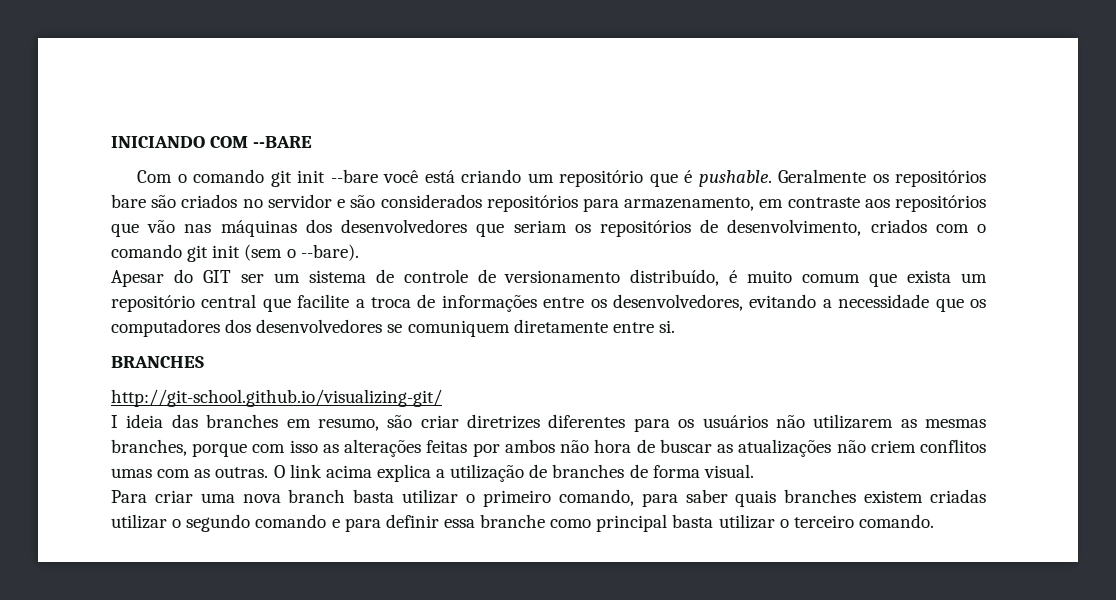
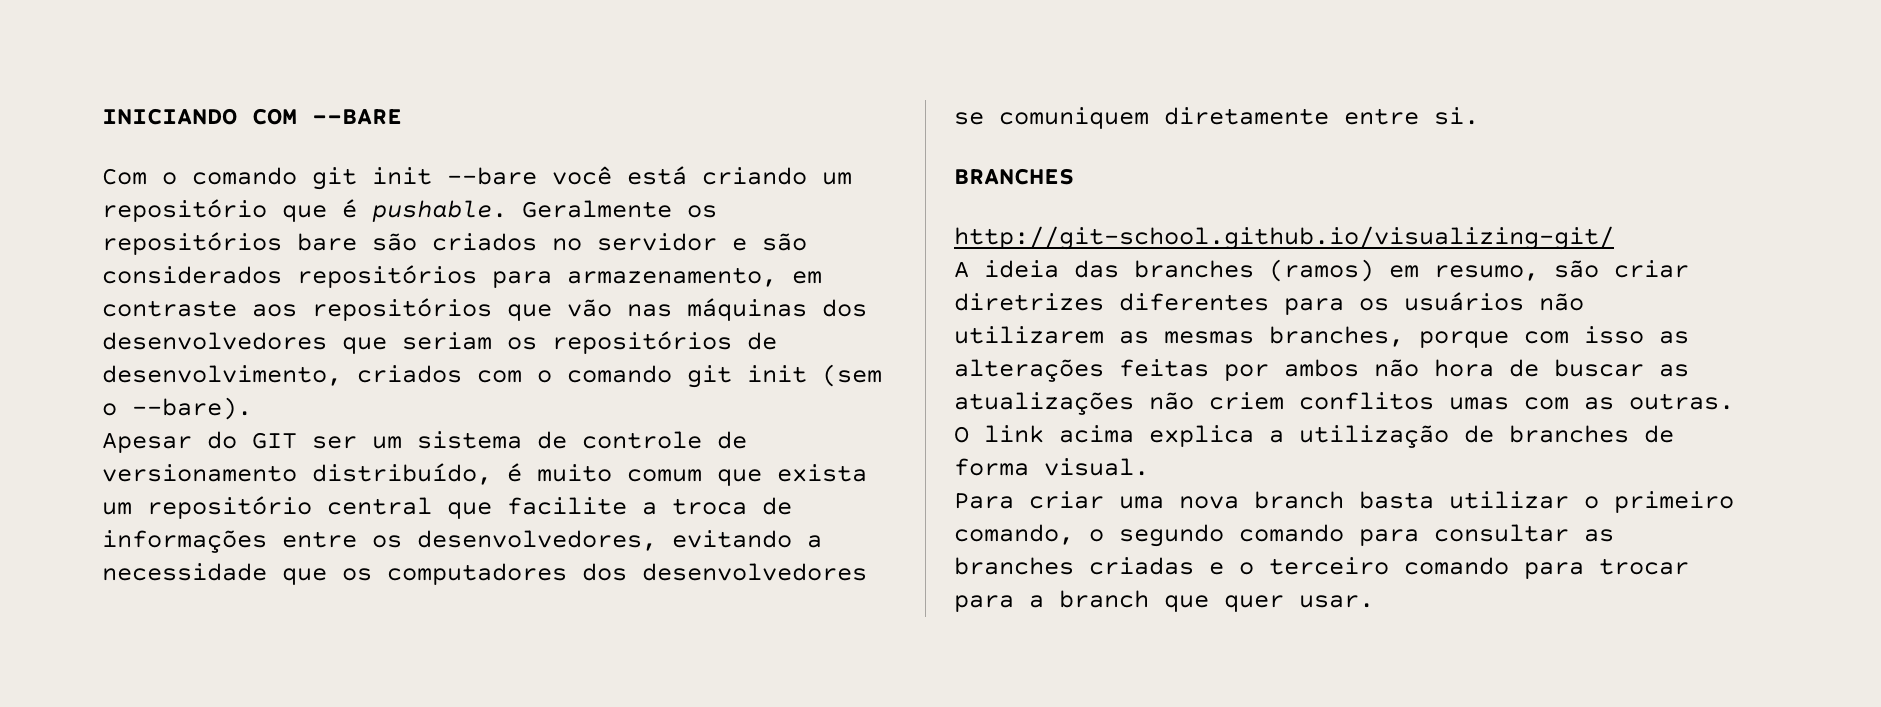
- I ideia das branches em resumo, são criar diretrizes diferentes para os usuários não utilizarem as mesmas branches, porque com isso as alterações feitas por ambos não hora de buscar as atualizações não criem conflitos umas com as outras.
+ A ideia das branches (ramos) em resumo, são criar diretrizes diferentes para os usuários não utilizarem as mesmas branches, porque com isso as alterações feitas por ambos não hora de buscar as atualizações não criem conflitos umas com as outras.
- Para criar uma nova branch basta utilizar o primeiro comando, para saber quais branches existem criadas utilizar o segundo comando e para definir essa branche como principal basta utilizar o terceiro comando.
+ Para criar uma nova branch basta utilizar o primeiro comando, o segundo comando para consultar as branches criadas e o terceiro comando para trocar para a branch que quer usar.

